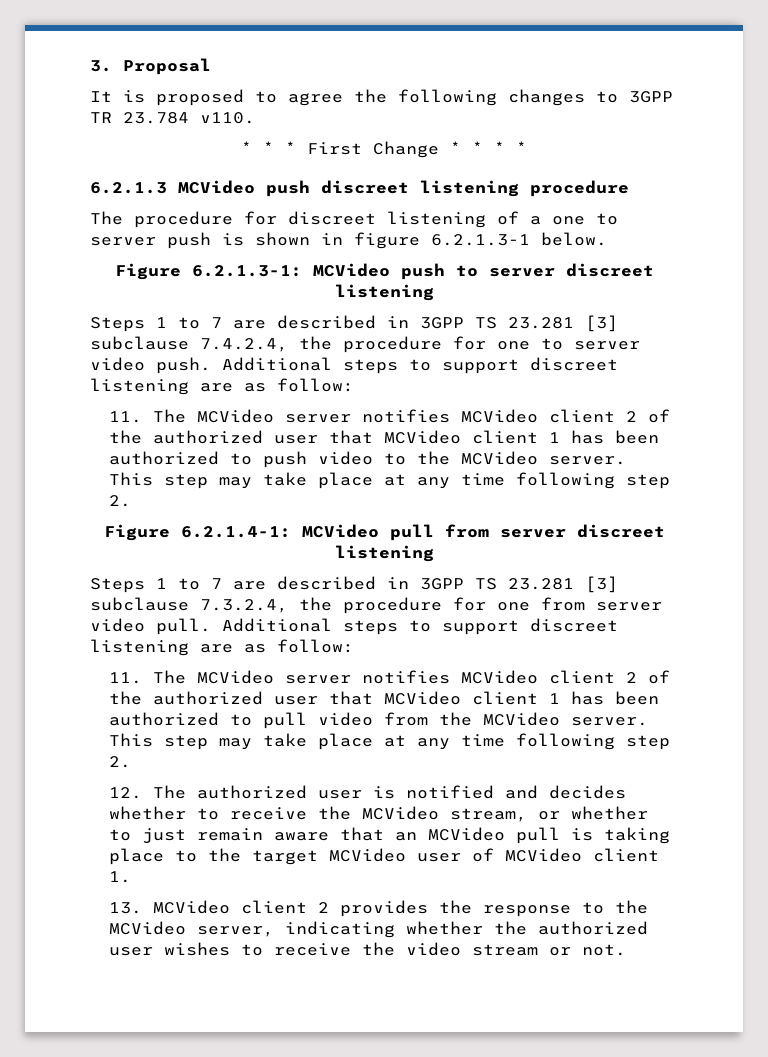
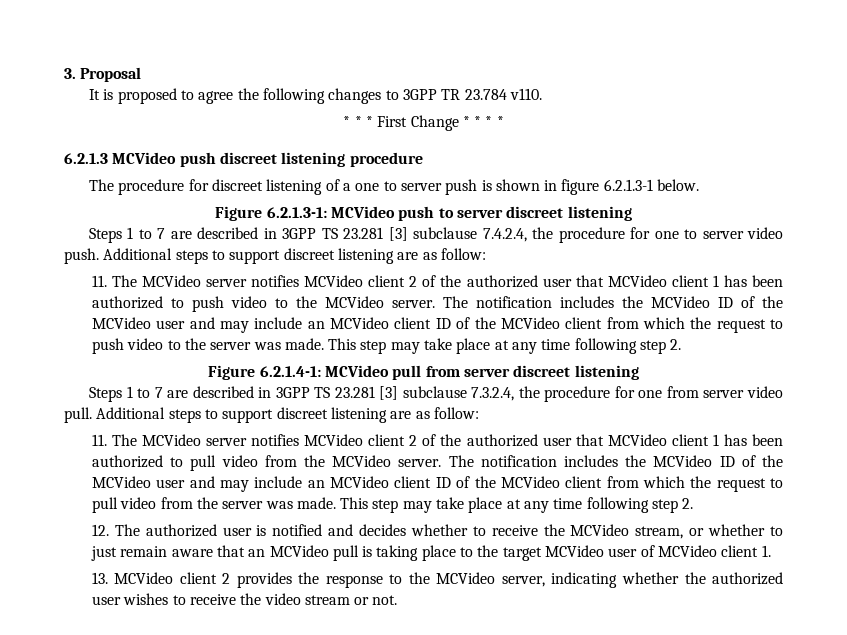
+ The notification includes the MCVideo ID of the MCVideo user and may include an MCVideo client ID of the MCVideo client from which the request to push video to the server was made.
+ The notification includes the MCVideo ID of the MCVideo user and may include an MCVideo client ID of the MCVideo client from which the request to pull video from the server was made.

